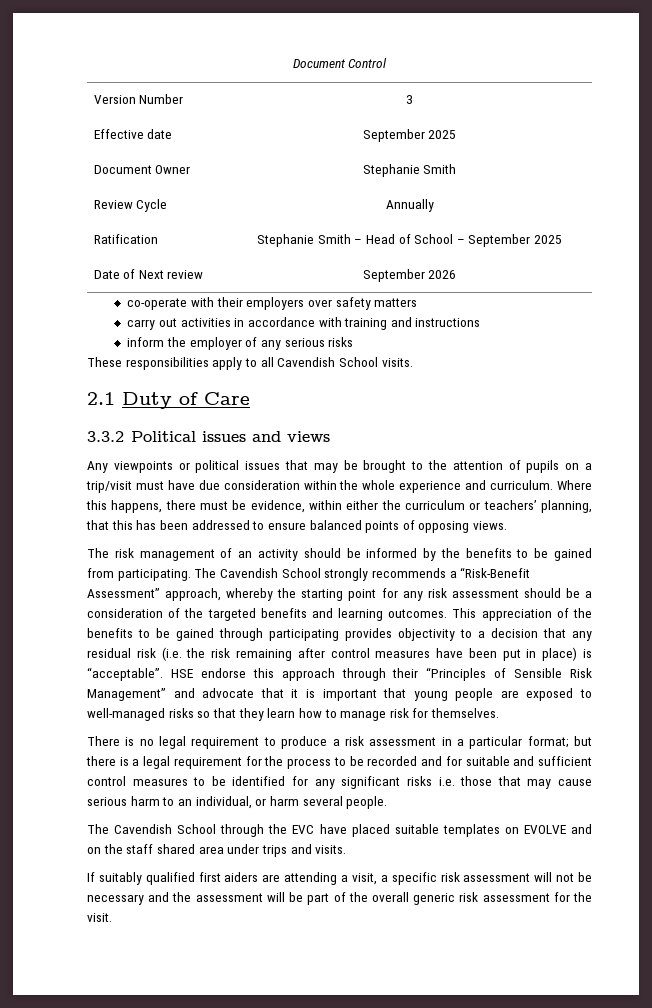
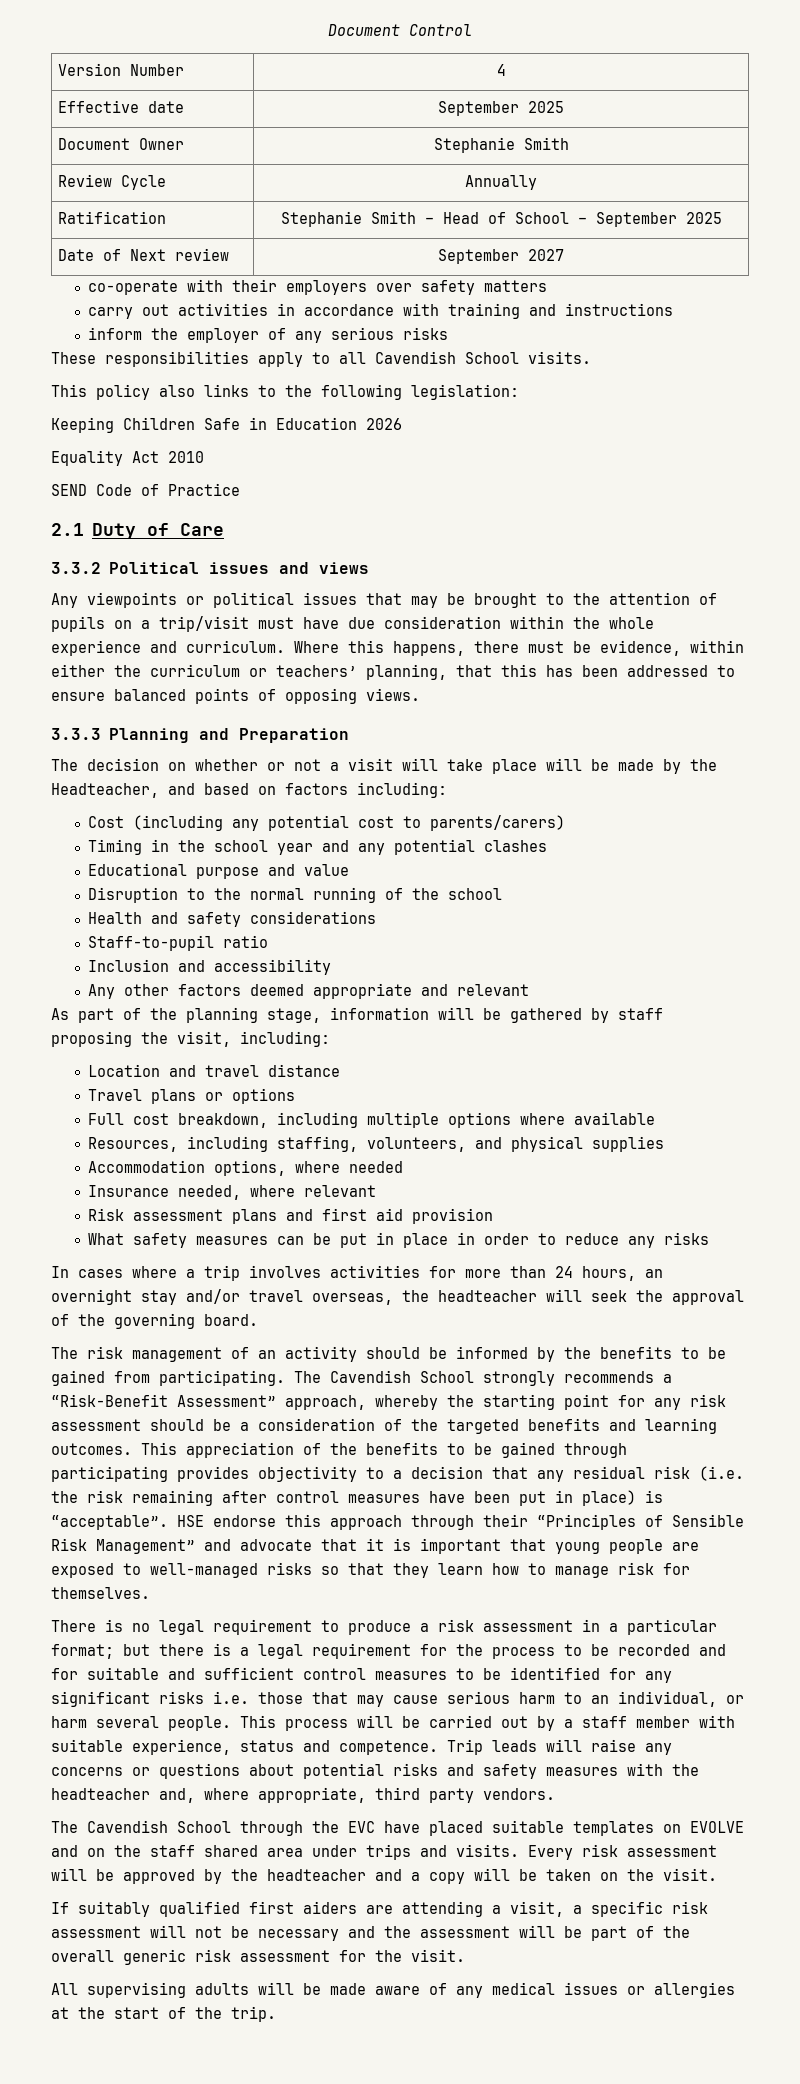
- Version Number | 3
+ Version Number | 4
- Date of Next review | September 2026
+ Date of Next review | September 2027
+ This policy also links to the following legislation:
+ Keeping Children Safe in Education 2026
+ Equality Act 2010
+ SEND Code of Practice
+ 3.3.3 Planning and Preparation
+ The decision on whether or not a visit will take place will be made by the Headteacher, and based on factors including:
+ Cost (including any potential cost to parents/carers)
+ Timing in the school year and any potential clashes
+ Educational purpose and value
+ Disruption to the normal running of the school
+ Health and safety considerations
+ Staff-to-pupil ratio
+ Inclusion and accessibility
+ Any other factors deemed appropriate and relevant
+ As part of the planning stage, information will be gathered by staff proposing the visit, including:
+ Location and travel distance
+ Travel plans or options
+ Full cost breakdown, including multiple options where available
+ Resources, including staffing, volunteers, and physical supplies
+ Accommodation options, where needed
+ Insurance needed, where relevant
+ Risk assessment plans and first aid provision
+ What safety measures can be put in place in order to reduce any risks
+ In cases where a trip involves activities for more than 24 hours, an overnight stay and/or travel overseas, the headteacher will seek the approval of the governing board.
+ This process will be carried out by a staff member with suitable experience, status and competence. Trip leads will raise any concerns or questions about potential risks and safety measures with the headteacher and, where appropriate, third party vendors.
+ Every risk assessment will be approved by the headteacher and a copy will be taken on the visit.
+ All supervising adults will be made aware of any medical issues or allergies at the start of the trip.

